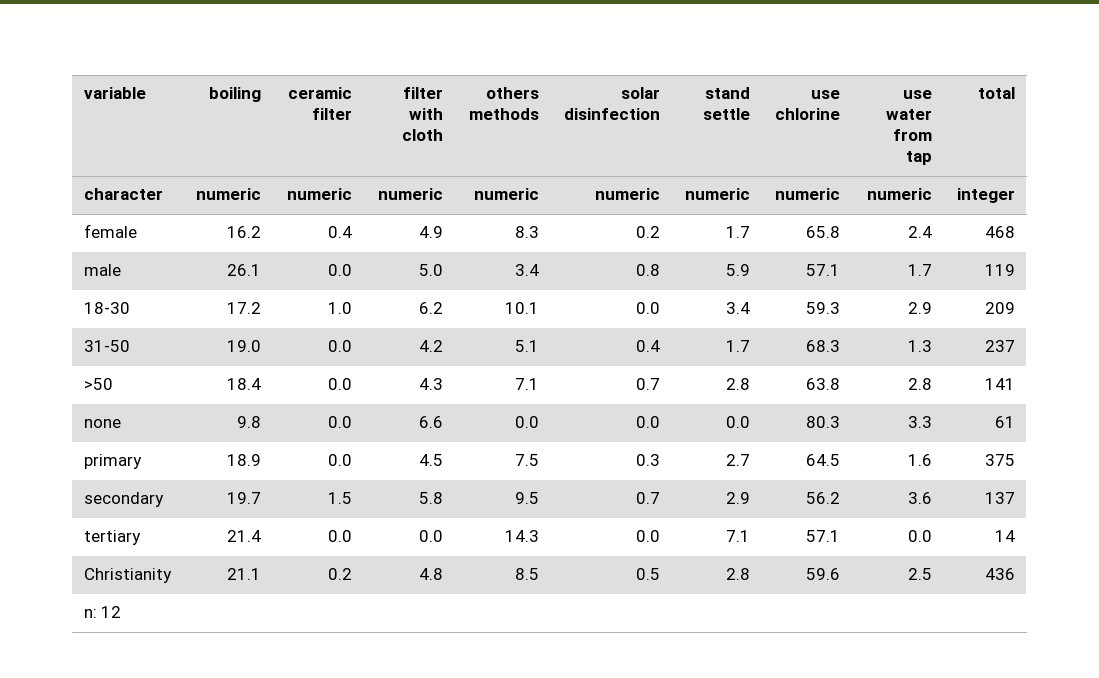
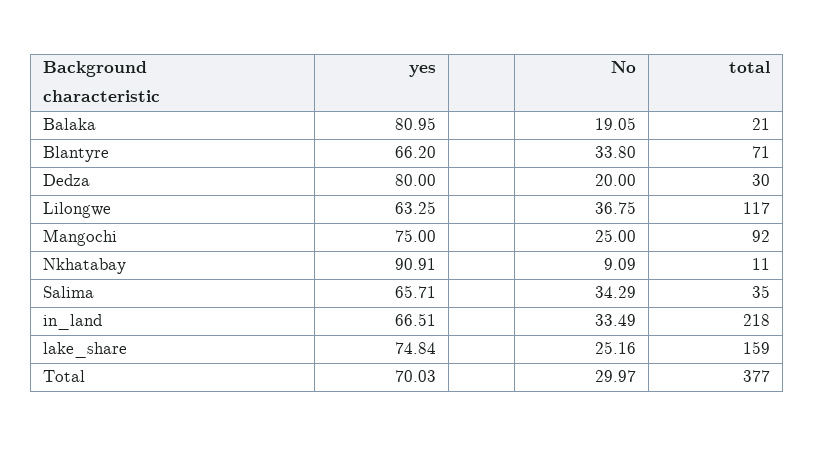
- variable | boiling | ceramic filter | filter with cloth | others methods | solar disinfection | stand settle | use chlorine | use water from tap | total
- character | numeric | numeric | numeric | numeric | numeric | numeric | numeric | numeric | integer
- female | 16.2 | 0.4 | 4.9 | 8.3 | 0.2 | 1.7 | 65.8 | 2.4 | 468
- male | 26.1 | 0.0 | 5.0 | 3.4 | 0.8 | 5.9 | 57.1 | 1.7 | 119
- 18-30 | 17.2 | 1.0 | 6.2 | 10.1 | 0.0 | 3.4 | 59.3 | 2.9 | 209
- 31-50 | 19.0 | 0.0 | 4.2 | 5.1 | 0.4 | 1.7 | 68.3 | 1.3 | 237
- >50 | 18.4 | 0.0 | 4.3 | 7.1 | 0.7 | 2.8 | 63.8 | 2.8 | 141
- none | 9.8 | 0.0 | 6.6 | 0.0 | 0.0 | 0.0 | 80.3 | 3.3 | 61
- primary | 18.9 | 0.0 | 4.5 | 7.5 | 0.3 | 2.7 | 64.5 | 1.6 | 375
- secondary | 19.7 | 1.5 | 5.8 | 9.5 | 0.7 | 2.9 | 56.2 | 3.6 | 137
- tertiary | 21.4 | 0.0 | 0.0 | 14.3 | 0.0 | 7.1 | 57.1 | 0.0 | 14
- Christianity | 21.1 | 0.2 | 4.8 | 8.5 | 0.5 | 2.8 | 59.6 | 2.5 | 436
- n: 12
+ Background
+ characteristic | yes | | No | total
+ Balaka | 80.95 | | 19.05 | 21
+ Blantyre | 66.20 | | 33.80 | 71
+ Dedza | 80.00 | | 20.00 | 30
+ Lilongwe | 63.25 | | 36.75 | 117
+ Mangochi | 75.00 | | 25.00 | 92
+ Nkhatabay | 90.91 | | 9.09 | 11
+ Salima | 65.71 | | 34.29 | 35
+ in_land | 66.51 | | 33.49 | 218
+ lake_share | 74.84 | | 25.16 | 159
+ Total | 70.03 | | 29.97 | 377

